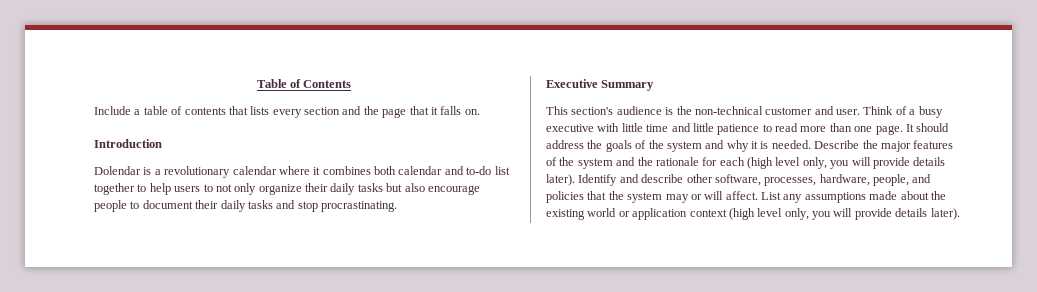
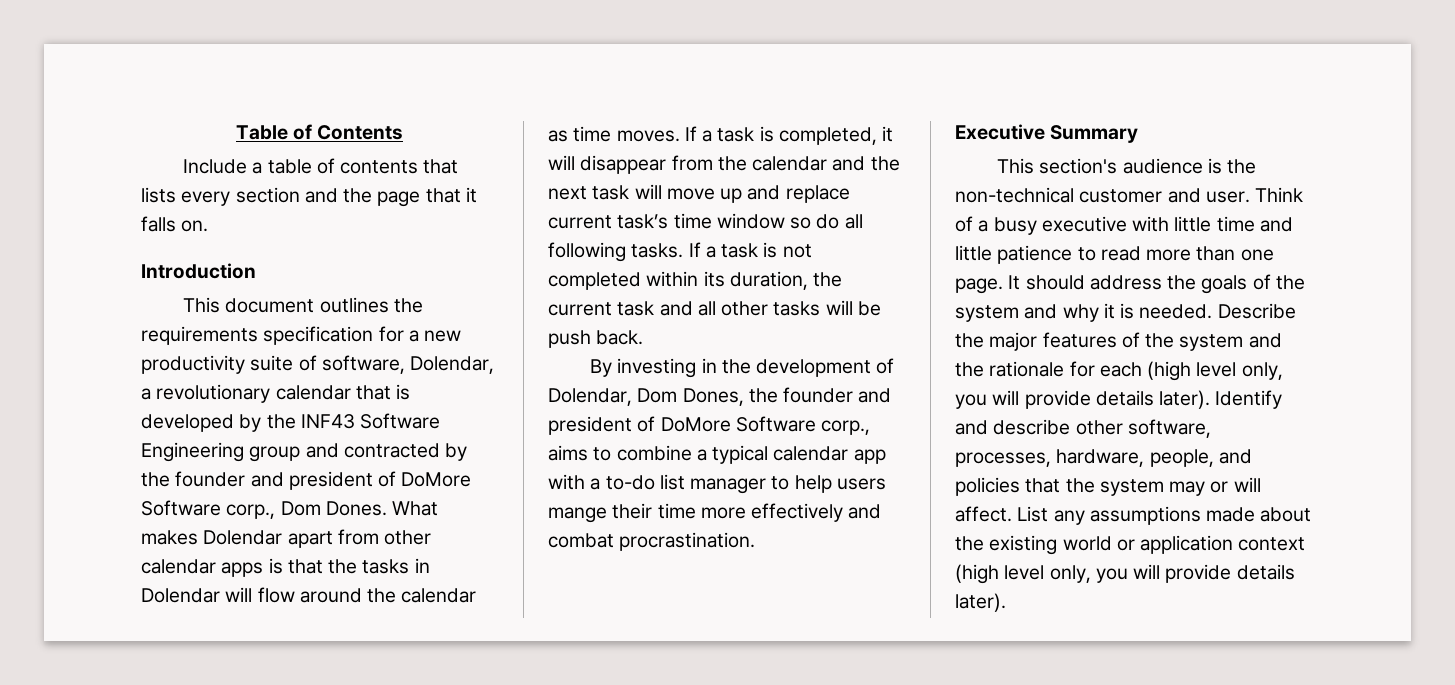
- Dolendar is a revolutionary calendar where it combines both calendar and to-do list together to help users to not only organize their daily tasks but also encourage people to document their daily tasks and stop procrastinating.
+ This document outlines the requirements specification for a new productivity suite of software, Dolendar, a revolutionary calendar that is developed by the INF43 Software Engineering group and contracted by the founder and president of DoMore Software corp., Dom Dones. What makes Dolendar apart from other calendar apps is that the tasks in Dolendar will flow around the calendar as time moves. If a task is completed, it will disappear from the calendar and the next task will move up and replace current task’s time window so do all following tasks. If a task is not completed within its duration, the current task and all other tasks will be push back.
+ By investing in the development of Dolendar, Dom Dones, the founder and president of DoMore Software corp., aims to combine a typical calendar app with a to-do list manager to help users mange their time more effectively and combat procrastination.

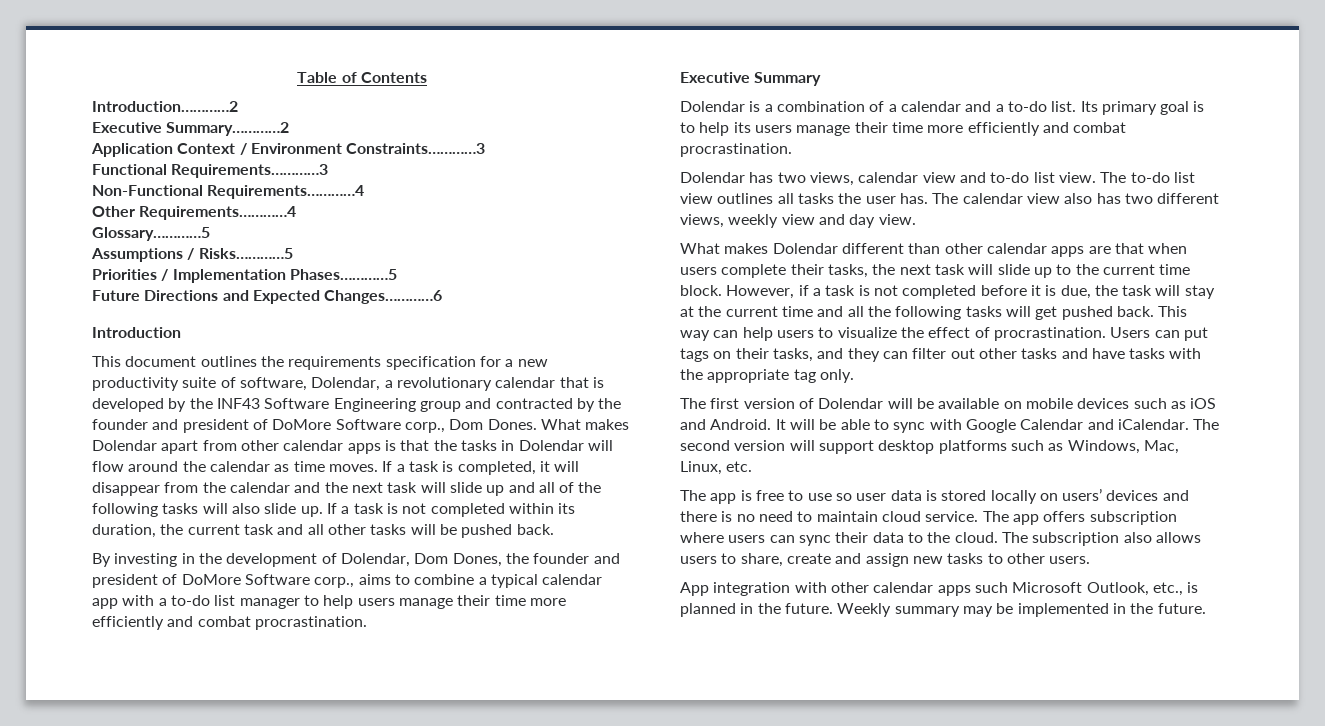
- Include a table of contents that lists every section and the page that it falls on.
+ Introduction…………2
+ Executive Summary…………2
+ Application Context / Environment Constraints…………3
+ Functional Requirements…………3
+ Non-Functional Requirements…………4
+ Other Requirements…………4
+ Glossary…………5
+ Assumptions / Risks…………5
+ Priorities / Implementation Phases…………5
+ Future Directions and Expected Changes…………6
- If a task is completed, it will disappear from the calendar and the next task will move up and replace current task’s time window so do all following tasks.
+ If a task is completed, it will disappear from the calendar and the next task will slide up and all of the following tasks will also slide up.
- If a task is not completed within its duration, the current task and all other tasks will be push back.
+ If a task is not completed within its duration, the current task and all other tasks will be pushed back.
- By investing in the development of Dolendar, Dom Dones, the founder and president of DoMore Software corp., aims to combine a typical calendar app with a to-do list manager to help users mange their time more effectively and combat procrastination.
+ By investing in the development of Dolendar, Dom Dones, the founder and president of DoMore Software corp., aims to combine a typical calendar app with a to-do list manager to help users manage their time more efficiently and combat procrastination.
- This section's audience is the non-technical customer and user. Think of a busy executive with little time and little patience to read more than one page. It should address the goals of the system and why it is needed. Describe the major features of the system and the rationale for each (high level only, you will provide details later). Identify and describe other software, processes, hardware, people, and policies that the system may or will affect. List any assumptions made about the existing world or application context (high level only, you will provide details later).
+ Dolendar is a combination of a calendar and a to-do list. Its primary goal is to help its users manage their time more efficiently and combat procrastination.
+ Dolendar has two views, calendar view and to-do list view. The to-do list view outlines all tasks the user has. The calendar view also has two different views, weekly view and day view.
+ What makes Dolendar different than other calendar apps are that when users complete their tasks, the next task will slide up to the current time block. However, if a task is not completed before it is due, the task will stay at the current time and all the following tasks will get pushed back. This way can help users to visualize the effect of procrastination. Users can put tags on their tasks, and they can filter out other tasks and have tasks with the appropriate tag only.
+ The first version of Dolendar will be available on mobile devices such as iOS and Android. It will be able to sync with Google Calendar and iCalendar. The second version will support desktop platforms such as Windows, Mac, Linux, etc.
+ The app is free to use so user data is stored locally on users’ devices and there is no need to maintain cloud service. The app offers subscription where users can sync their data to the cloud. The subscription also allows users to share, create and assign new tasks to other users.
+ App integration with other calendar apps such Microsoft Outlook, etc., is planned in the future. Weekly summary may be implemented in the future.

